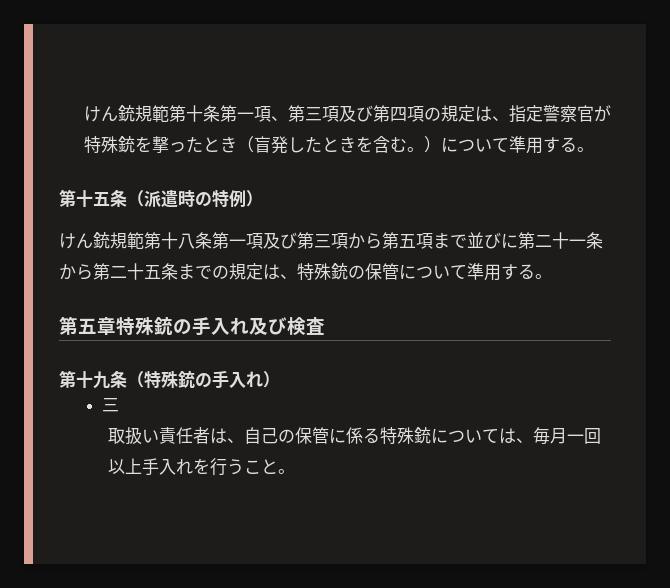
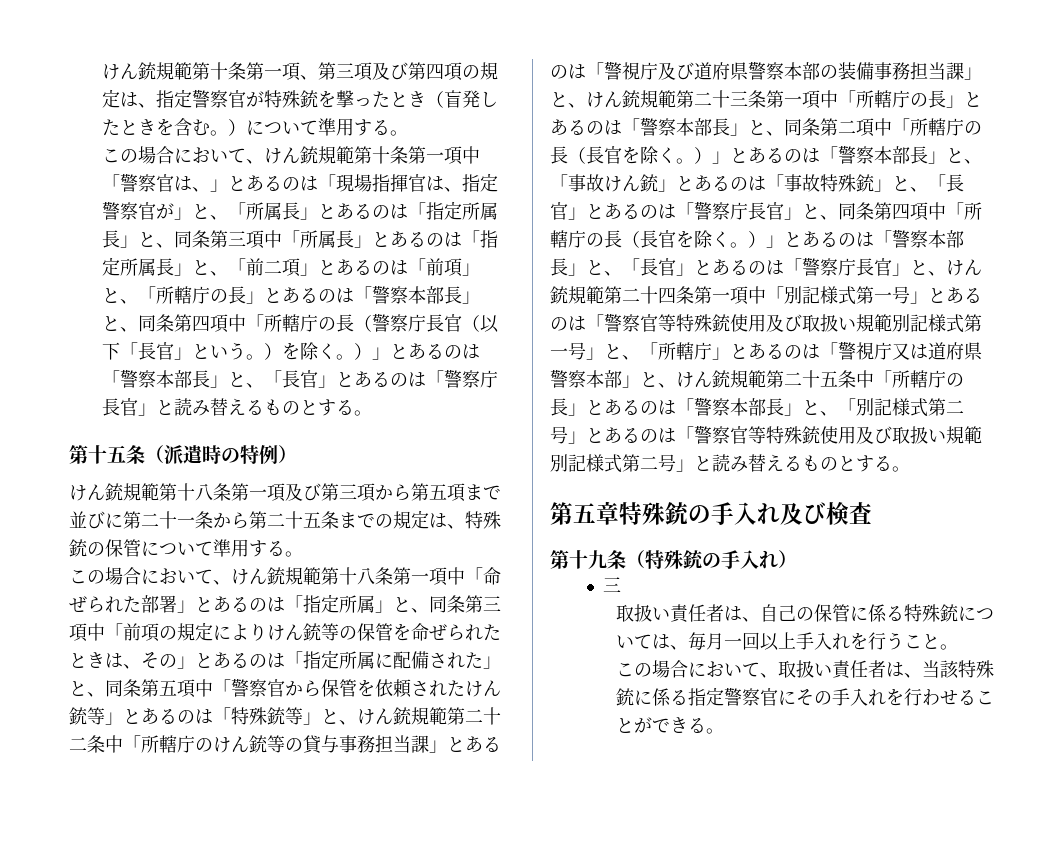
+ この場合において、けん銃規範第十条第一項中「警察官は、」とあるのは「現場指揮官は、指定警察官が」と、「所属長」とあるのは「指定所属長」と、同条第三項中「所属長」とあるのは「指定所属長」と、「前二項」とあるのは「前項」と、「所轄庁の長」とあるのは「警察本部長」と、同条第四項中「所轄庁の長（警察庁長官（以下「長官」という。）を除く。）」とあるのは「警察本部長」と、「長官」とあるのは「警察庁長官」と読み替えるものとする。
+ この場合において、けん銃規範第十八条第一項中「命ぜられた部署」とあるのは「指定所属」と、同条第三項中「前項の規定によりけん銃等の保管を命ぜられたときは、その」とあるのは「指定所属に配備された」と、同条第五項中「警察官から保管を依頼されたけん銃等」とあるのは「特殊銃等」と、けん銃規範第二十二条中「所轄庁のけん銃等の貸与事務担当課」とあるのは「警視庁及び道府県警察本部の装備事務担当課」と、けん銃規範第二十三条第一項中「所轄庁の長」とあるのは「警察本部長」と、同条第二項中「所轄庁の長（長官を除く。）」とあるのは「警察本部長」と、「事故けん銃」とあるのは「事故特殊銃」と、「長官」とあるのは「警察庁長官」と、同条第四項中「所轄庁の長（長官を除く。）」とあるのは「警察本部長」と、「長官」とあるのは「警察庁長官」と、けん銃規範第二十四条第一項中「別記様式第一号」とあるのは「警察官等特殊銃使用及び取扱い規範別記様式第一号」と、「所轄庁」とあるのは「警視庁又は道府県警察本部」と、けん銃規範第二十五条中「所轄庁の長」とあるのは「警察本部長」と、「別記様式第二号」とあるのは「警察官等特殊銃使用及び取扱い規範別記様式第二号」と読み替えるものとする。
+ この場合において、取扱い責任者は、当該特殊銃に係る指定警察官にその手入れを行わせることができる。

